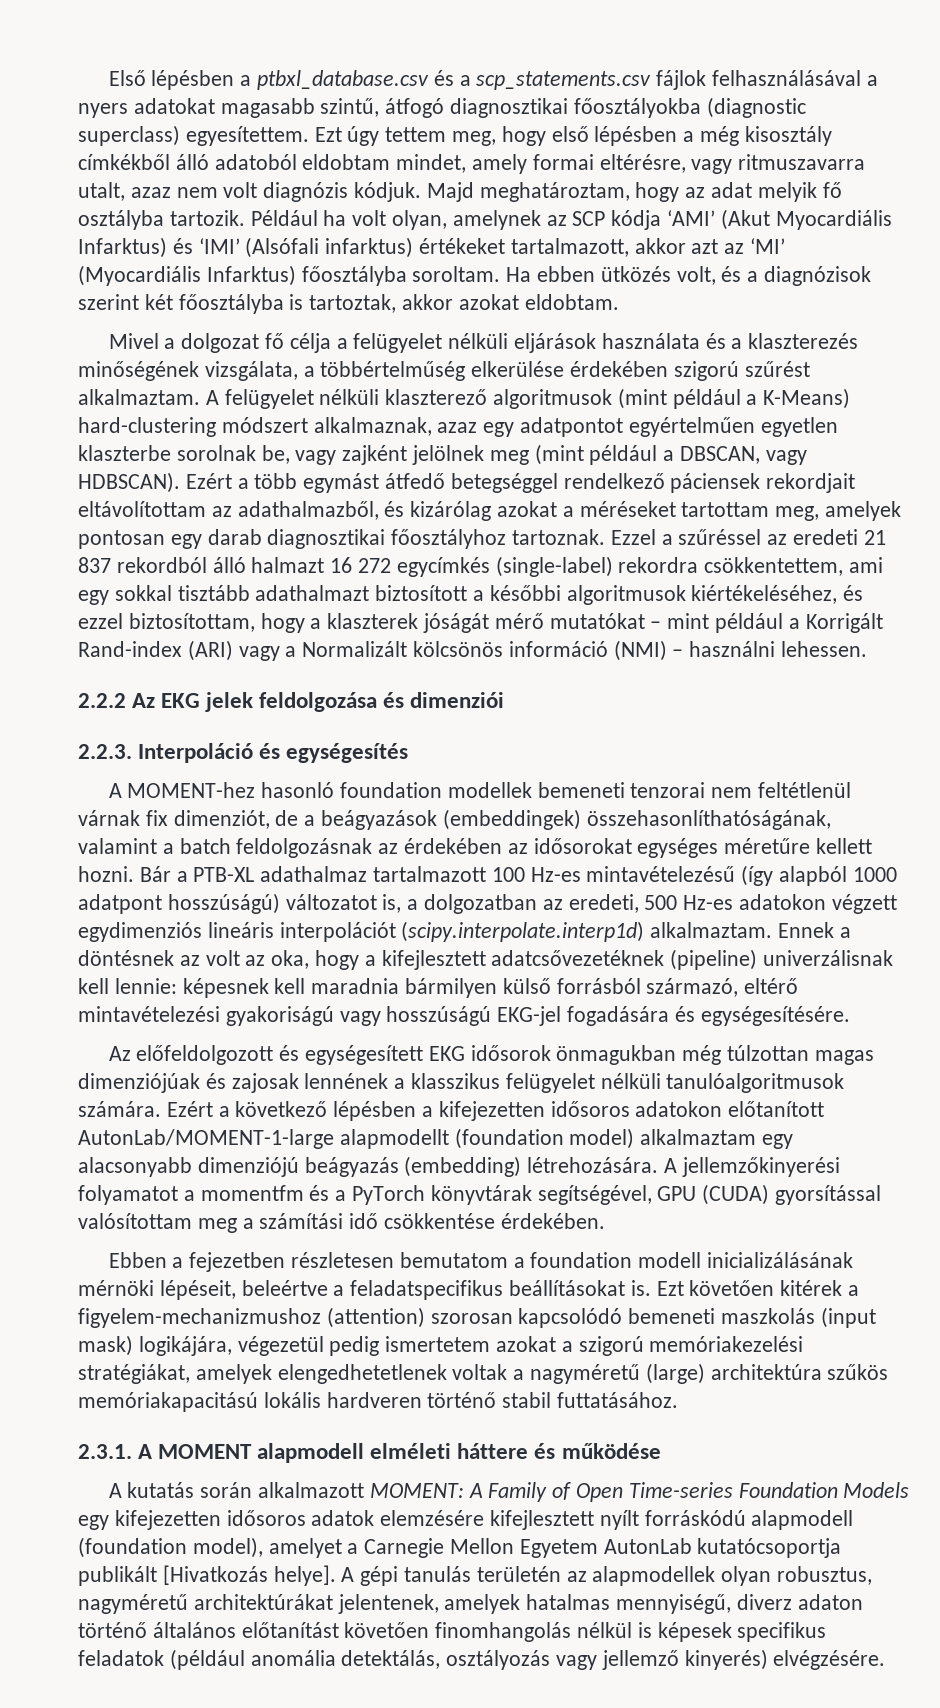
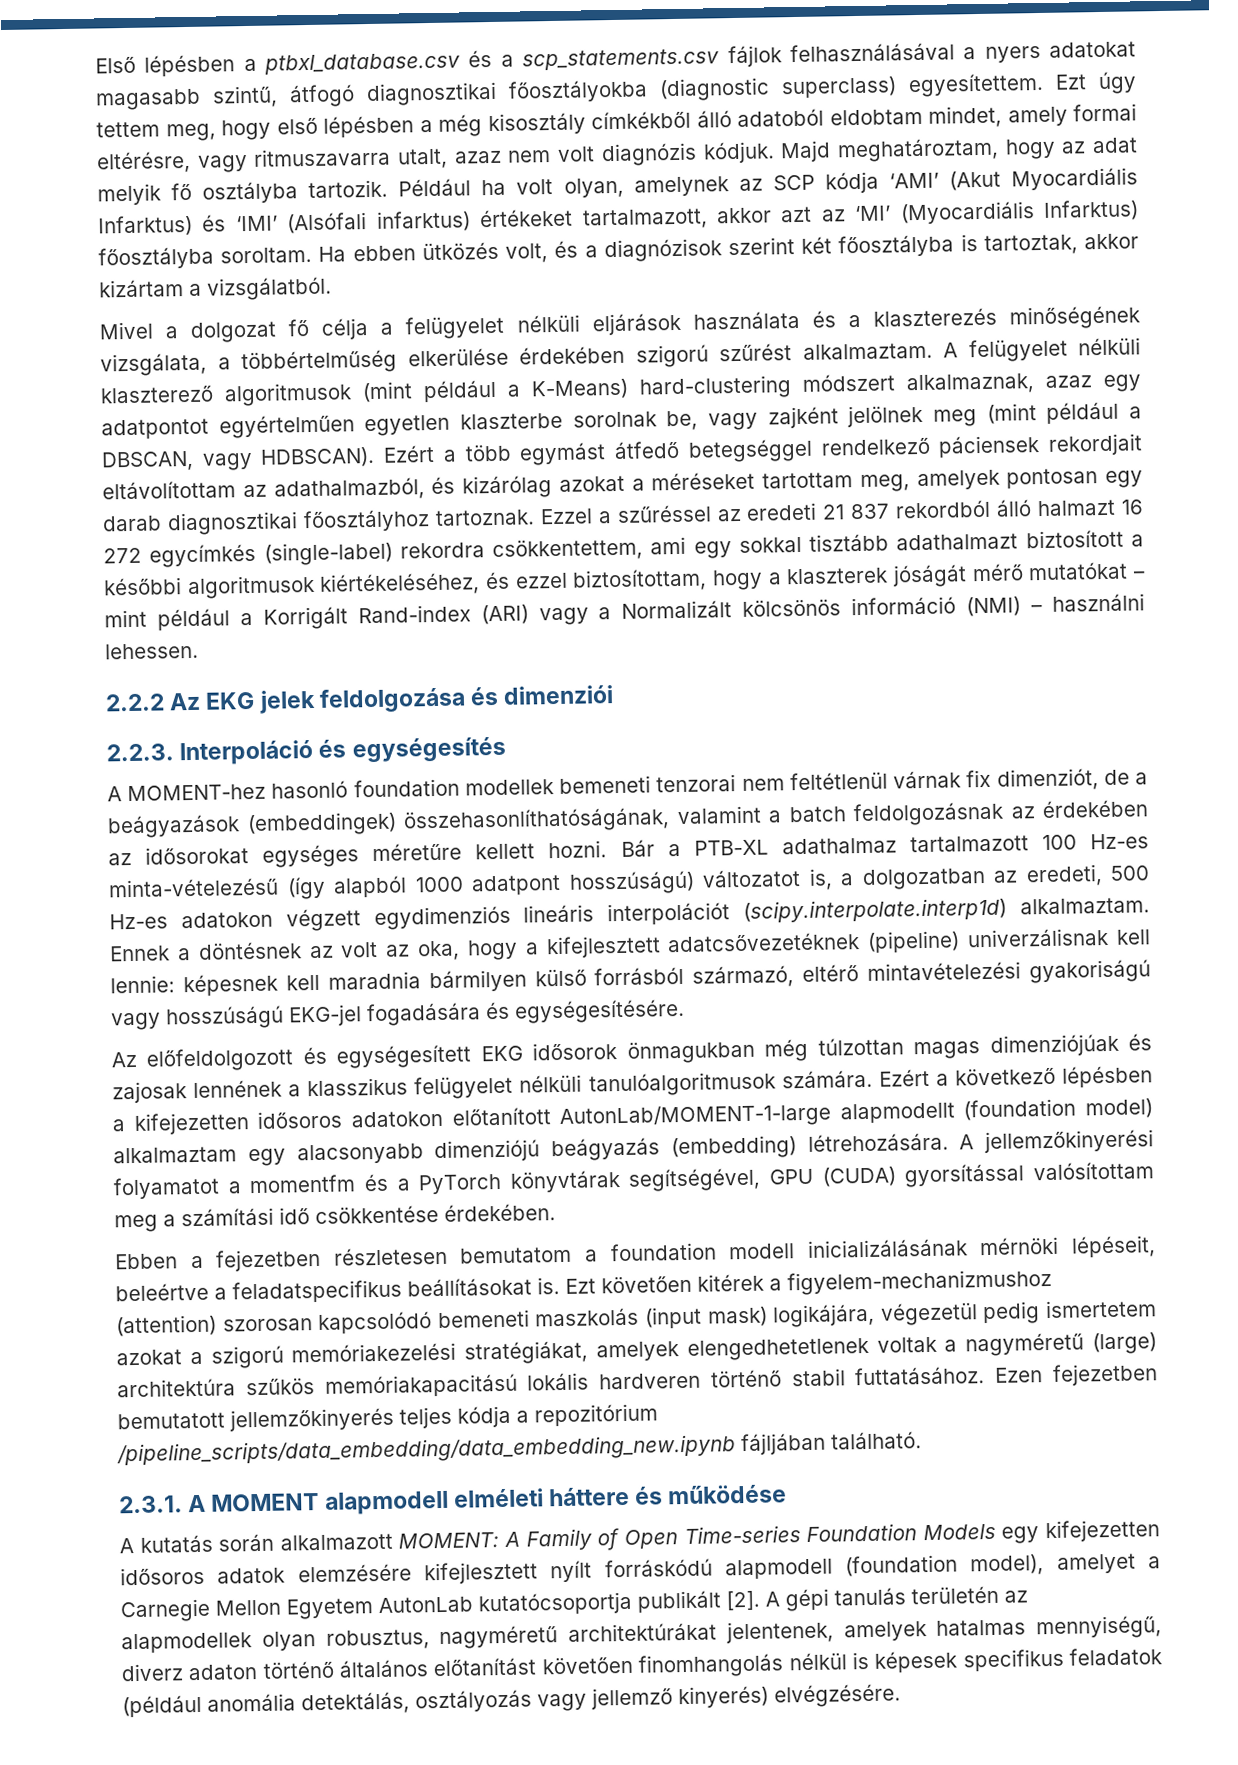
- Ha ebben ütközés volt, és a diagnózisok szerint két főosztályba is tartoztak, akkor azokat eldobtam.
+ Ha ebben ütközés volt, és a diagnózisok szerint két főosztályba is tartoztak, akkor kizártam a vizsgálatból.
- Ezért a több egymást átfedő betegséggel rendelkező páciensek rekordjait eltávolítottam az adathalmazből, és kizárólag azokat a méréseket tartottam meg, amelyek pontosan egy darab diagnosztikai főosztályhoz tartoznak.
+ Ezért a több egymást átfedő betegséggel rendelkező páciensek rekordjait eltávolítottam az adathalmazból, és kizárólag azokat a méréseket tartottam meg, amelyek pontosan egy darab diagnosztikai főosztályhoz tartoznak.
- Bár a PTB-XL adathalmaz tartalmazott 100 Hz-es mintavételezésű (így alapból 1000 adatpont hosszúságú) változatot is, a dolgozatban az eredeti, 500 Hz-es adatokon végzett egydimenziós lineáris interpolációt (scipy.interpolate.interp1d) alkalmaztam.
+ Bár a PTB-XL adathalmaz tartalmazott 100 Hz-es minta-vételezésű (így alapból 1000 adatpont hosszúságú) változatot is, a dolgozatban az eredeti, 500 Hz-es adatokon végzett egydimenziós lineáris interpolációt (scipy.interpolate.interp1d) alkalmaztam.
+ Ezen fejezetben bemutatott jellemzőkinyerés teljes kódja a repozitórium /pipeline_scripts/data_embedding/data_embedding_new.ipynb fájljában található.
- A kutatás során alkalmazott MOMENT: A Family of Open Time-series Foundation Models egy kifejezetten idősoros adatok elemzésére kifejlesztett nyílt forráskódú alapmodell (foundation model), amelyet a Carnegie Mellon Egyetem AutonLab kutatócsoportja publikált [Hivatkozás helye].
+ A kutatás során alkalmazott MOMENT: A Family of Open Time-series Foundation Models egy kifejezetten idősoros adatok elemzésére kifejlesztett nyílt forráskódú alapmodell (foundation model), amelyet a Carnegie Mellon Egyetem AutonLab kutatócsoportja publikált [2].

